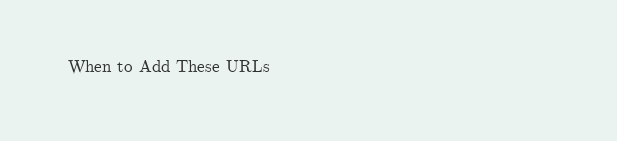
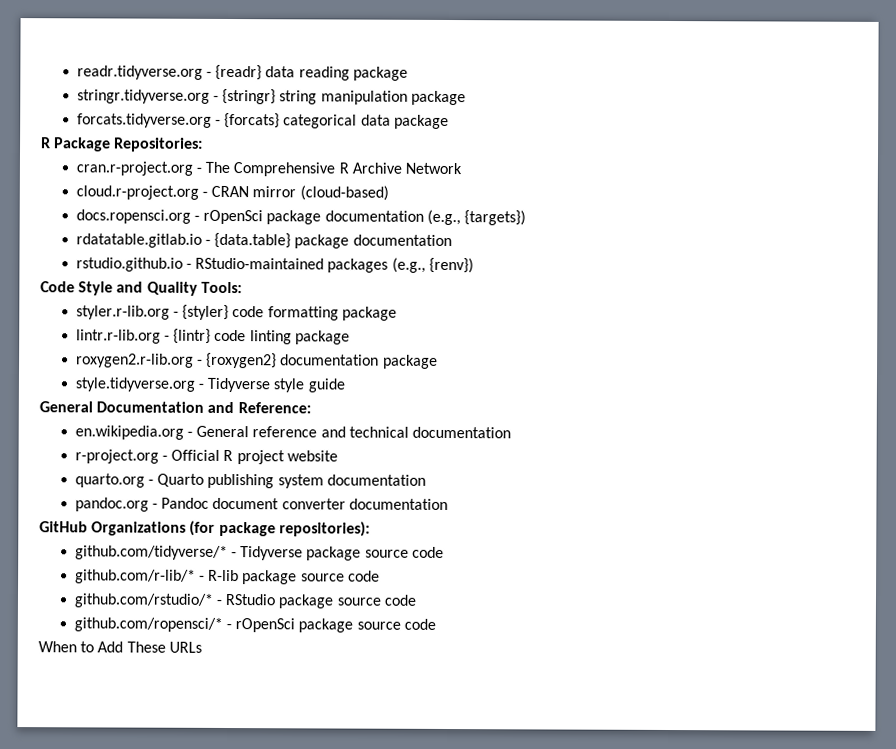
+ readr.tidyverse.org - {readr} data reading package
+ stringr.tidyverse.org - {stringr} string manipulation package
+ forcats.tidyverse.org - {forcats} categorical data package
+ R Package Repositories:
+ cran.r-project.org - The Comprehensive R Archive Network
+ cloud.r-project.org - CRAN mirror (cloud-based)
+ docs.ropensci.org - rOpenSci package documentation (e.g., {targets})
+ rdatatable.gitlab.io - {data.table} package documentation
+ rstudio.github.io - RStudio-maintained packages (e.g., {renv})
+ Code Style and Quality Tools:
+ styler.r-lib.org - {styler} code formatting package
+ lintr.r-lib.org - {lintr} code linting package
+ roxygen2.r-lib.org - {roxygen2} documentation package
+ style.tidyverse.org - Tidyverse style guide
+ General Documentation and Reference:
+ en.wikipedia.org - General reference and technical documentation
+ r-project.org - Official R project website
+ quarto.org - Quarto publishing system documentation
+ pandoc.org - Pandoc document converter documentation
+ GitHub Organizations (for package repositories):
+ github.com/tidyverse/* - Tidyverse package source code
+ github.com/r-lib/* - R-lib package source code
+ github.com/rstudio/* - RStudio package source code
+ github.com/ropensci/* - rOpenSci package source code

